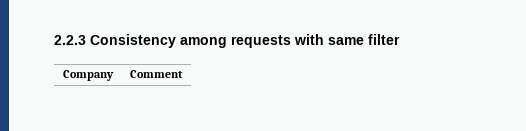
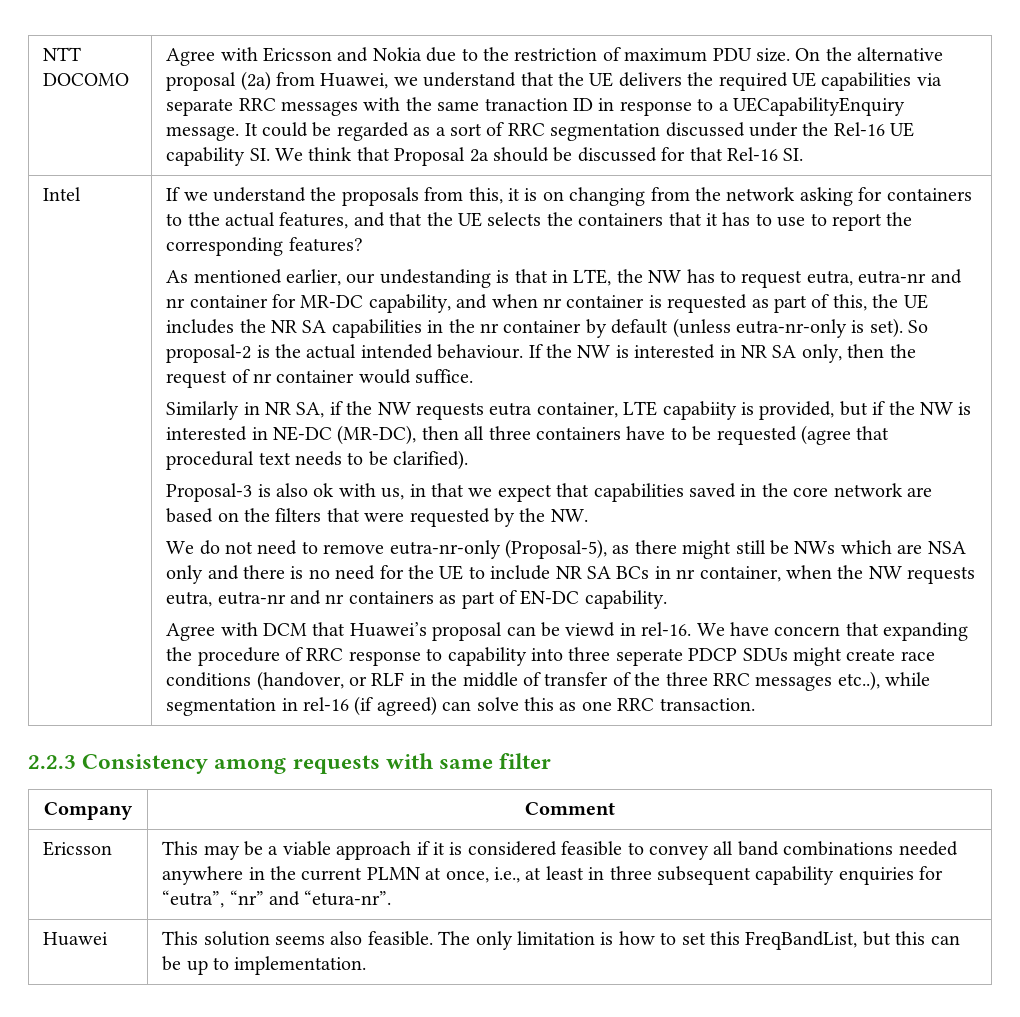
+ NTT DOCOMO | Agree with Ericsson and Nokia due to the restriction of maximum PDU size. On the alternative proposal (2a) from Huawei, we understand that the UE delivers the required UE capabilities via separate RRC messages with the same tranaction ID in response to a UECapabilityEnquiry message. It could be regarded as a sort of RRC segmentation discussed under the Rel-16 UE capability SI. We think that Proposal 2a should be discussed for that Rel-16 SI.
+ Intel | If we understand the proposals from this, it is on changing from the network asking for containers to tthe actual features, and that the UE selects the containers that it has to use to report the corresponding features?
+ As mentioned earlier, our undestanding is that in LTE, the NW has to request eutra, eutra-nr and nr container for MR-DC capability, and when nr container is requested as part of this, the UE includes the NR SA capabilities in the nr container by default (unless eutra-nr-only is set). So proposal-2 is the actual intended behaviour. If the NW is interested in NR SA only, then the request of nr container would suffice.
+ Similarly in NR SA, if the NW requests eutra container, LTE capabiity is provided, but if the NW is interested in NE-DC (MR-DC), then all three containers have to be requested (agree that procedural text needs to be clarified).
+ Proposal-3 is also ok with us, in that we expect that capabilities saved in the core network are based on the filters that were requested by the NW.
+ We do not need to remove eutra-nr-only (Proposal-5), as there might still be NWs which are NSA only and there is no need for the UE to include NR SA BCs in nr container, when the NW requests eutra, eutra-nr and nr containers as part of EN-DC capability.
+ Agree with DCM that Huawei’s proposal can be viewd in rel-16. We have concern that expanding the procedure of RRC response to capability into three seperate PDCP SDUs might create race conditions (handover, or RLF in the middle of transfer of the three RRC messages etc..), while segmentation in rel-16 (if agreed) can solve this as one RRC transaction.
+ Ericsson | This may be a viable approach if it is considered feasible to convey all band combinations needed anywhere in the current PLMN at once, i.e., at least in three subsequent capability enquiries for “eutra”, “nr” and “etura-nr”.
+ Huawei | This solution seems also feasible. The only limitation is how to set this FreqBandList, but this can be up to implementation.

